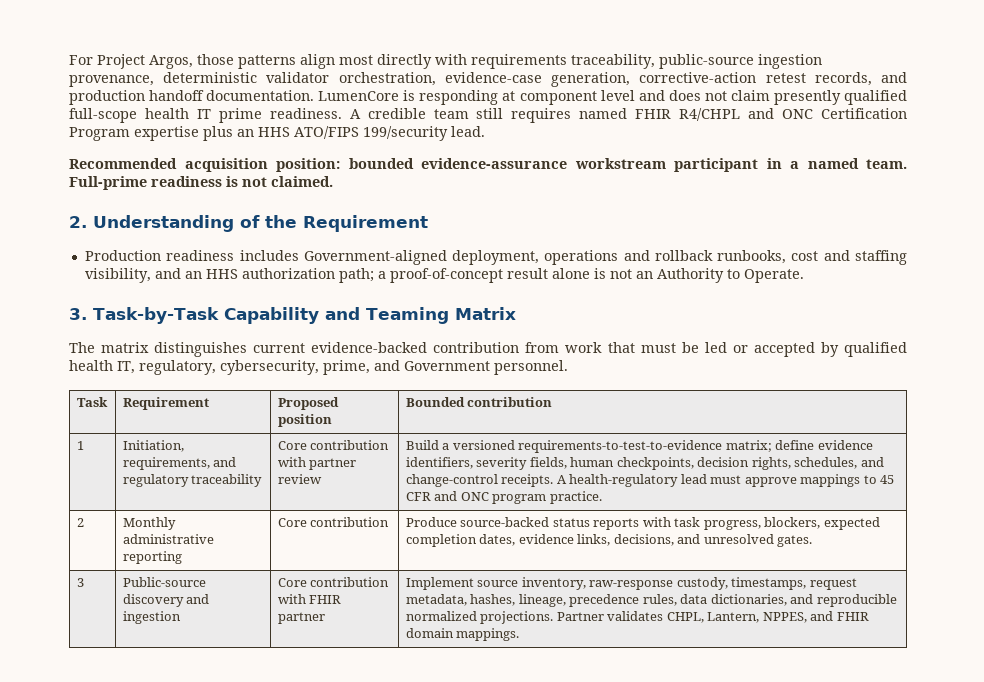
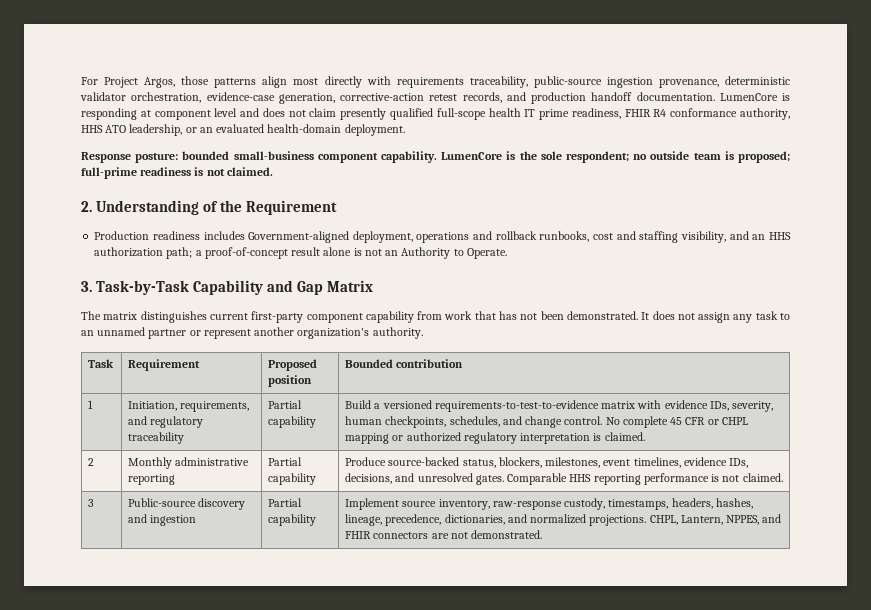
- LumenCore is responding at component level and does not claim presently qualified full-scope health IT prime readiness. A credible team still requires named FHIR R4/CHPL and ONC Certification Program expertise plus an HHS ATO/FIPS 199/security lead.
- Recommended acquisition position: bounded evidence-assurance workstream participant in a named team. Full-prime readiness is not claimed.
+ LumenCore is responding at component level and does not claim presently qualified full-scope health IT prime readiness, FHIR R4 conformance authority, HHS ATO leadership, or an evaluated health-domain deployment.
+ Response posture: bounded small-business component capability. LumenCore is the sole respondent; no outside team is proposed; full-prime readiness is not claimed.
- 3. Task-by-Task Capability and Teaming Matrix
+ 3. Task-by-Task Capability and Gap Matrix
- The matrix distinguishes current evidence-backed contribution from work that must be led or accepted by qualified health IT, regulatory, cybersecurity, prime, and Government personnel.
+ The matrix distinguishes current first-party component capability from work that has not been demonstrated. It does not assign any task to an unnamed partner or represent another organization's authority.
- Initiation, requirements, and regulatory traceability | Core contribution with partner review
+ Initiation, requirements, and regulatory traceability | Partial capability
- Build a versioned requirements-to-test-to-evidence matrix; define evidence identifiers, severity fields, human checkpoints, decision rights, schedules, and change-control receipts. A health-regulatory lead must approve mappings to 45 CFR and ONC program practice.
+ Build a versioned requirements-to-test-to-evidence matrix with evidence IDs, severity, human checkpoints, schedules, and change control. No complete 45 CFR or CHPL mapping or authorized regulatory interpretation is claimed.
- 2 | Monthly administrative reporting | Core contribution | Produce source-backed status reports with task progress, blockers, expected completion dates, evidence links, decisions, and unresolved gates.
+ 2 | Monthly administrative reporting | Partial capability | Produce source-backed status, blockers, milestones, event timelines, evidence IDs, decisions, and unresolved gates. Comparable HHS reporting performance is not claimed.
- 3 | Public-source discovery and ingestion | Core contribution with FHIR partner | Implement source inventory, raw-response custody, timestamps, request metadata, hashes, lineage, precedence rules, data dictionaries, and reproducible normalized projections. Partner validates CHPL, Lantern, NPPES, and FHIR domain mappings.
+ 3 | Public-source discovery and ingestion | Partial capability | Implement source inventory, raw-response custody, timestamps, headers, hashes, lineage, precedence, dictionaries, and normalized projections. CHPL, Lantern, NPPES, and FHIR connectors are not demonstrated.

